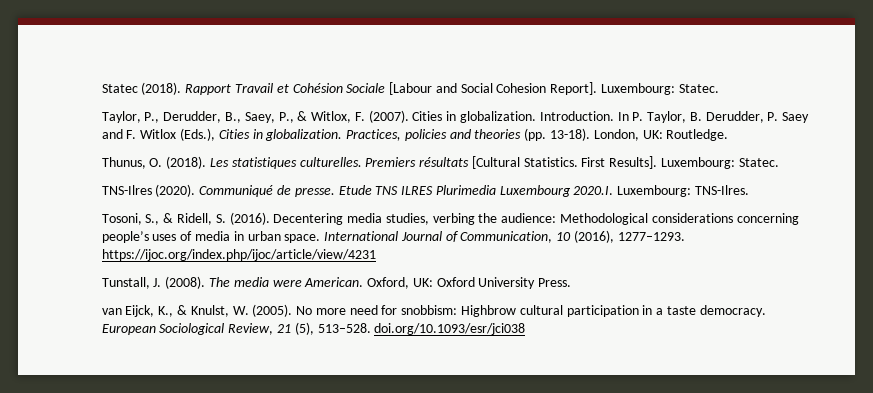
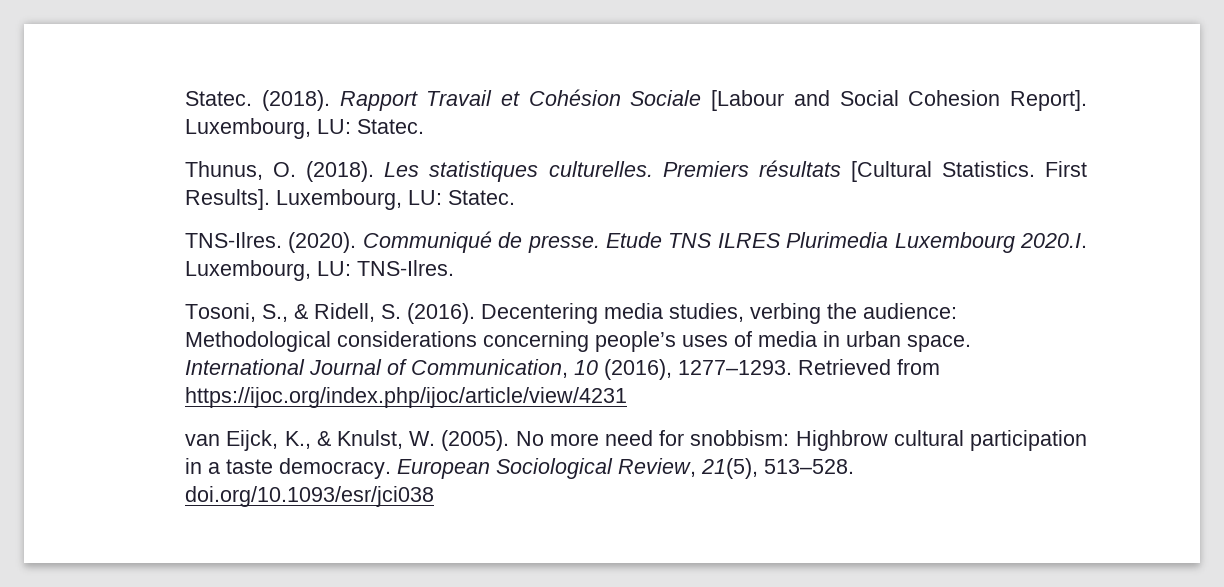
- Statec (2018).
+ Statec. (2018).
- Rapport Travail et Cohésion Sociale [Labour and Social Cohesion Report]. Luxembourg: Statec.
- Taylor, P., Derudder, B., Saey, P., & Witlox, F. (2007). Cities in globalization. Introduction. In P. Taylor, B. Derudder, P. Saey and F. Witlox (Eds.), Cities in globalization. Practices, policies and theories (pp. 13-18). London, UK: Routledge.
+ Rapport Travail et Cohésion Sociale [Labour and Social Cohesion Report]. Luxembourg, LU: Statec.
- First Results]. Luxembourg: Statec.
- TNS-Ilres (2020).
+ First Results]. Luxembourg, LU: Statec.
+ TNS-Ilres. (2020).
- Etude TNS ILRES Plurimedia Luxembourg 2020.I. Luxembourg: TNS-Ilres.
+ Etude TNS ILRES Plurimedia Luxembourg 2020.I. Luxembourg, LU: TNS-Ilres.
- International Journal of Communication, 10 (2016), 1277–1293. https://ijoc.org/index.php/ijoc/article/view/4231
+ International Journal of Communication, 10 (2016), 1277–1293. Retrieved from https://ijoc.org/index.php/ijoc/article/view/4231
- Tunstall, J. (2008). The media were American. Oxford, UK: Oxford University Press.
- European Sociological Review, 21 (5), 513–528. doi.org/10.1093/esr/jci038
+ European Sociological Review, 21(5), 513–528. doi.org/10.1093/esr/jci038

